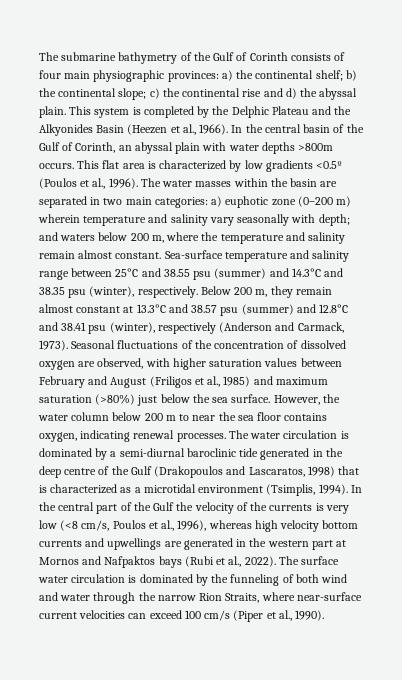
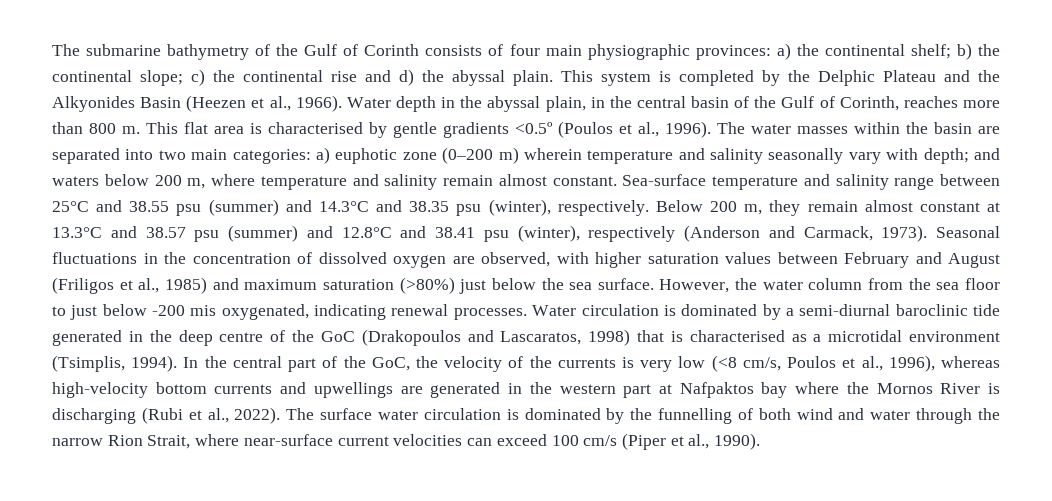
- In the central basin of the Gulf of Corinth, an abyssal plain with water depths >800m occurs.
+ Water depth in the abyssal plain, in the central basin of the Gulf of Corinth, reaches more than 800 m.
- This flat area is characterized by low gradients <0.5º (Poulos et al., 1996).
+ This flat area is characterised by gentle gradients <0.5º (Poulos et al., 1996).
- The water masses within the basin are separated in two main categories: a) euphotic zone (0–200 m) wherein temperature and salinity vary seasonally with depth; and waters below 200 m, where the temperature and salinity remain almost constant.
+ The water masses within the basin are separated into two main categories: a) euphotic zone (0–200 m) wherein temperature and salinity seasonally vary with depth; and waters below 200 m, where temperature and salinity remain almost constant.
- Seasonal fluctuations of the concentration of dissolved oxygen are observed, with higher saturation values between February and August (Friligos et al., 1985) and maximum saturation (>80%) just below the sea surface.
+ Seasonal fluctuations in the concentration of dissolved oxygen are observed, with higher saturation values between February and August (Friligos et al., 1985) and maximum saturation (>80%) just below the sea surface.
- However, the water column below 200 m to near the sea floor contains oxygen, indicating renewal processes.
+ However, the water column from the sea floor to just below -200 mis oxygenated, indicating renewal processes.
- The water circulation is dominated by a semi-diurnal baroclinic tide generated in the deep centre of the Gulf (Drakopoulos and Lascaratos, 1998) that is characterized as a microtidal environment (Tsimplis, 1994).
+ Water circulation is dominated by a semi-diurnal baroclinic tide generated in the deep centre of the GoC (Drakopoulos and Lascaratos, 1998) that is characterised as a microtidal environment (Tsimplis, 1994).
- In the central part of the Gulf the velocity of the currents is very low (<8 cm/s, Poulos et al., 1996), whereas high velocity bottom currents and upwellings are generated in the western part at Mornos and Nafpaktos bays (Rubi et al., 2022).
+ In the central part of the GoC, the velocity of the currents is very low (<8 cm/s, Poulos et al., 1996), whereas high-velocity bottom currents and upwellings are generated in the western part at Nafpaktos bay where the Mornos River is discharging (Rubi et al., 2022).
- The surface water circulation is dominated by the funneling of both wind and water through the narrow Rion Straits, where near-surface current velocities can exceed 100 cm/s (Piper et al., 1990).
+ The surface water circulation is dominated by the funnelling of both wind and water through the narrow Rion Strait, where near-surface current velocities can exceed 100 cm/s (Piper et al., 1990).

